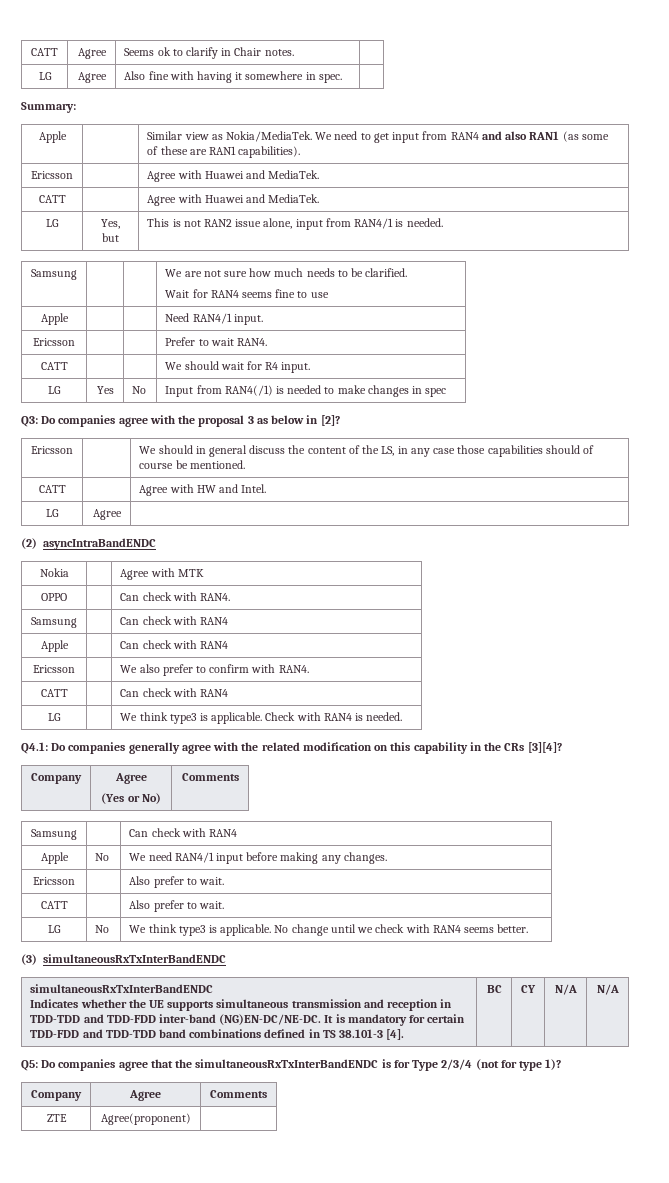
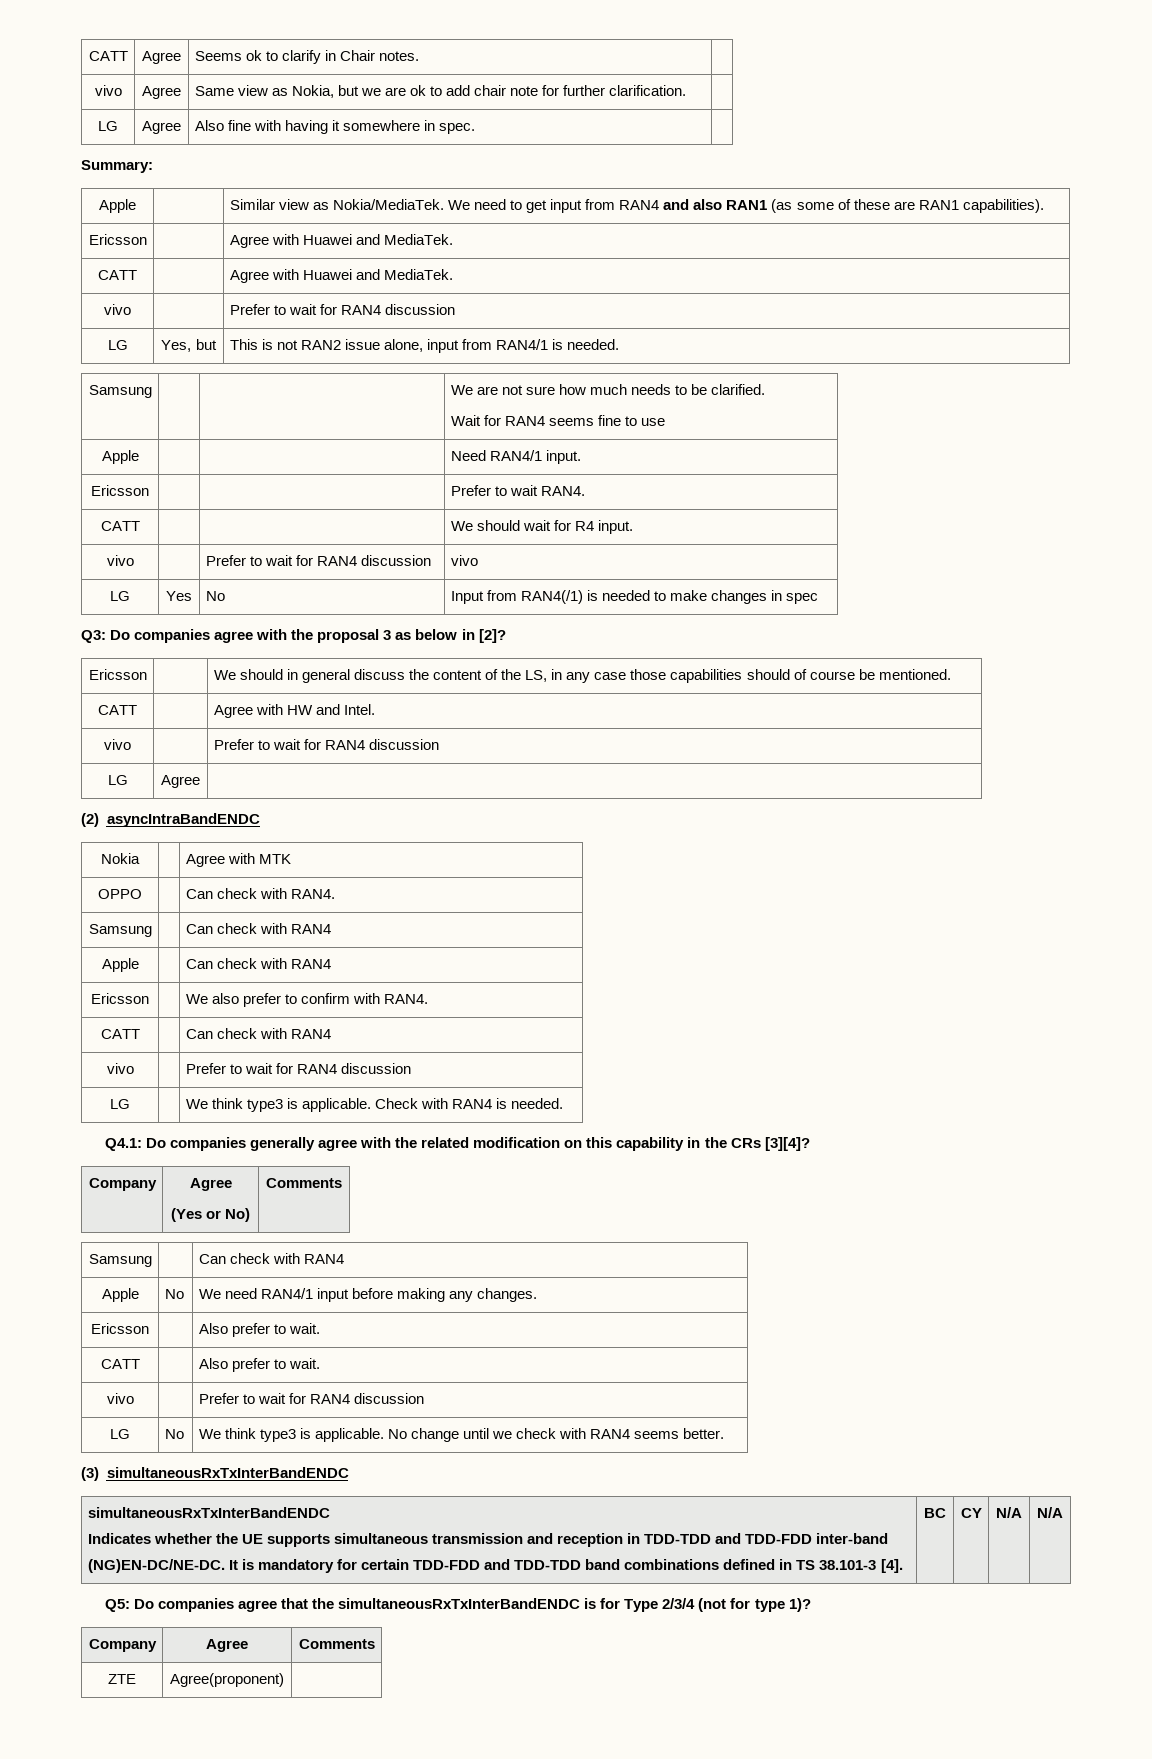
+ vivo | Agree | Same view as Nokia, but we are ok to add chair note for further clarification. |
  CATT | | Agree with Huawei and MediaTek.
+ vivo | | Prefer to wait for RAN4 discussion
+ vivo | | Prefer to wait for RAN4 discussion | vivo
  CATT | | Agree with HW and Intel.
+ vivo | | Prefer to wait for RAN4 discussion
  CATT | | Can check with RAN4
+ vivo | | Prefer to wait for RAN4 discussion
  CATT | | Also prefer to wait.
+ vivo | | Prefer to wait for RAN4 discussion

